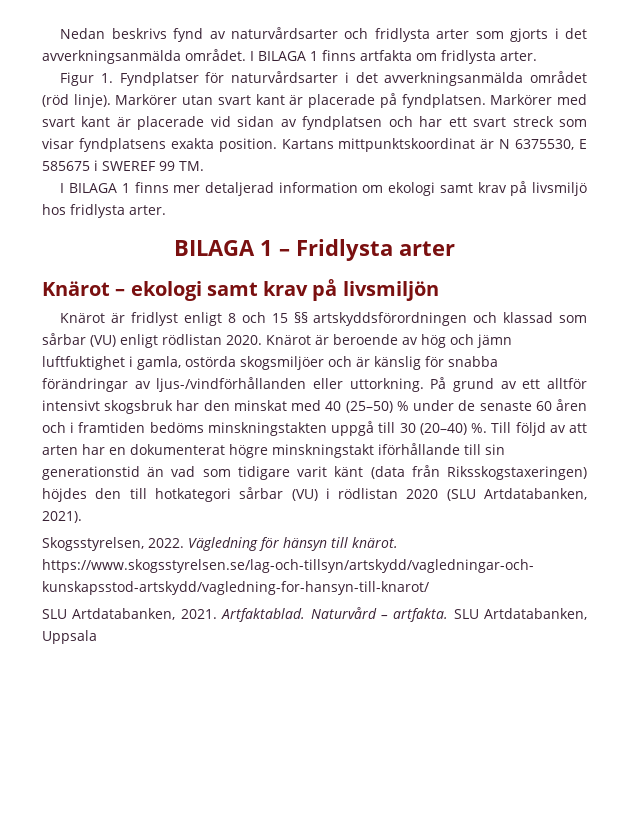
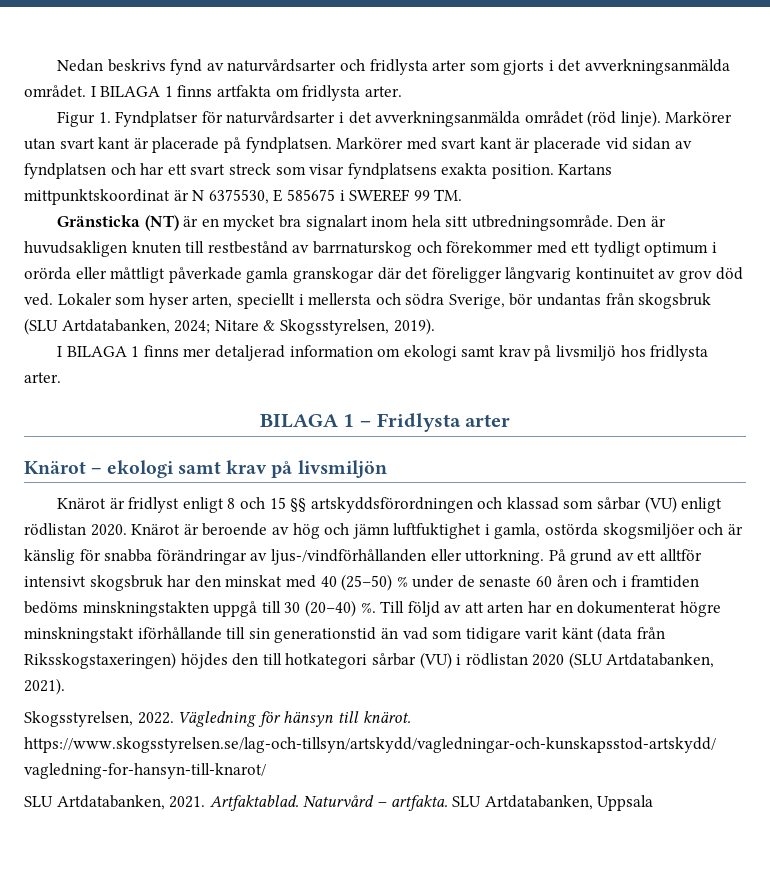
+ Gränsticka (NT) är en mycket bra signalart inom hela sitt utbredningsområde. Den är huvudsakligen knuten till restbestånd av barrnaturskog och förekommer med ett tydligt optimum i orörda eller måttligt påverkade gamla granskogar där det föreligger långvarig kontinuitet av grov död ved. Lokaler som hyser arten, speciellt i mellersta och södra Sverige, bör undantas från skogsbruk (SLU Artdatabanken, 2024; Nitare & Skogsstyrelsen, 2019).

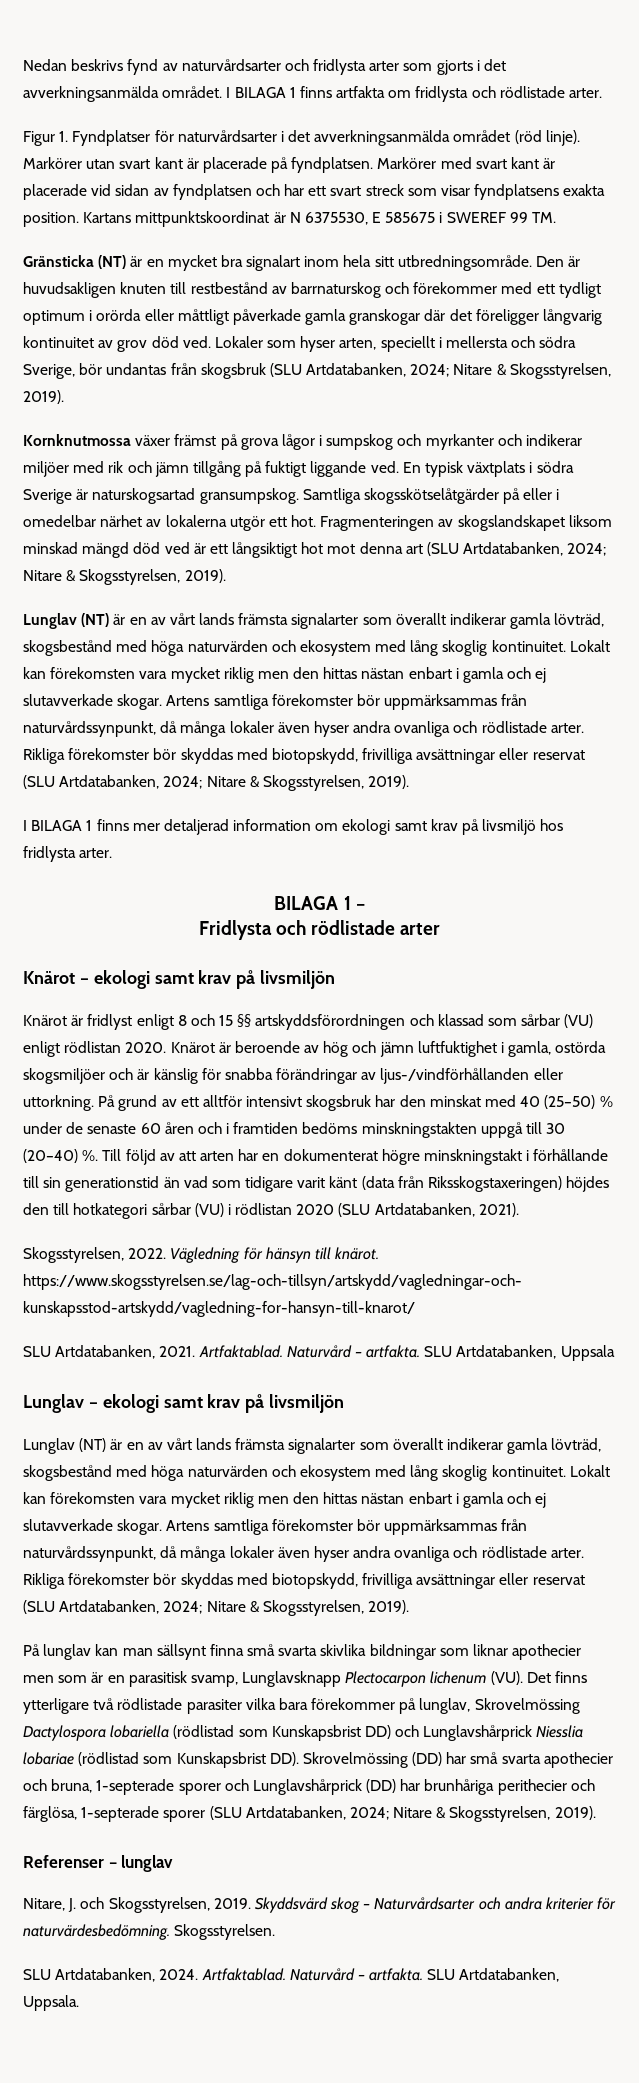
- I BILAGA 1 finns artfakta om fridlysta arter.
+ I BILAGA 1 finns artfakta om fridlysta och rödlistade arter.
+ Kornknutmossa växer främst på grova lågor i sumpskog och myrkanter och indikerar miljöer med rik och jämn tillgång på fuktigt liggande ved. En typisk växtplats i södra Sverige är naturskogsartad gransumpskog. Samtliga skogsskötselåtgärder på eller i omedelbar närhet av lokalerna utgör ett hot. Fragmenteringen av skogslandskapet liksom minskad mängd död ved är ett långsiktigt hot mot denna art (SLU Artdatabanken, 2024; Nitare & Skogsstyrelsen, 2019).
+ Lunglav (NT) är en av vårt lands främsta signalarter som överallt indikerar gamla lövträd, skogsbestånd med höga naturvärden och ekosystem med lång skoglig kontinuitet. Lokalt kan förekomsten vara mycket riklig men den hittas nästan enbart i gamla och ej slutavverkade skogar. Artens samtliga förekomster bör uppmärksammas från naturvårdssynpunkt, då många lokaler även hyser andra ovanliga och rödlistade arter. Rikliga förekomster bör skyddas med biotopskydd, frivilliga avsättningar eller reservat (SLU Artdatabanken, 2024; Nitare & Skogsstyrelsen, 2019).
- BILAGA 1 – Fridlysta arter
+ BILAGA 1 –
+ Fridlysta och rödlistade arter
- Till följd av att arten har en dokumenterat högre minskningstakt iförhållande till sin generationstid än vad som tidigare varit känt (data från Riksskogstaxeringen) höjdes den till hotkategori sårbar (VU) i rödlistan 2020 (SLU Artdatabanken, 2021).
+ Till följd av att arten har en dokumenterat högre minskningstakt i förhållande till sin generationstid än vad som tidigare varit känt (data från Riksskogstaxeringen) höjdes den till hotkategori sårbar (VU) i rödlistan 2020 (SLU Artdatabanken, 2021).
+ Lunglav – ekologi samt krav på livsmiljön
+ Lunglav (NT) är en av vårt lands främsta signalarter som överallt indikerar gamla lövträd, skogsbestånd med höga naturvärden och ekosystem med lång skoglig kontinuitet. Lokalt kan förekomsten vara mycket riklig men den hittas nästan enbart i gamla och ej slutavverkade skogar. Artens samtliga förekomster bör uppmärksammas från naturvårdssynpunkt, då många lokaler även hyser andra ovanliga och rödlistade arter. Rikliga förekomster bör skyddas med biotopskydd, frivilliga avsättningar eller reservat (SLU Artdatabanken, 2024; Nitare & Skogsstyrelsen, 2019).
+ På lunglav kan man sällsynt finna små svarta skivlika bildningar som liknar apothecier men som är en parasitisk svamp, Lunglavsknapp Plectocarpon lichenum (VU). Det finns ytterligare två rödlistade parasiter vilka bara förekommer på lunglav, Skrovelmössing Dactylospora lobariella (rödlistad som Kunskapsbrist DD) och Lunglavshårprick Niesslia lobariae (rödlistad som Kunskapsbrist DD). Skrovelmössing (DD) har små svarta apothecier och bruna, 1-septerade sporer och Lunglavshårprick (DD) har brunhåriga perithecier och färglösa, 1-septerade sporer (SLU Artdatabanken, 2024; Nitare & Skogsstyrelsen, 2019).
+ Referenser – lunglav
+ Nitare, J. och Skogsstyrelsen, 2019. Skyddsvärd skog – Naturvårdsarter och andra kriterier för naturvärdesbedömning. Skogsstyrelsen.
+ SLU Artdatabanken, 2024. Artfaktablad. Naturvård – artfakta. SLU Artdatabanken, Uppsala.

